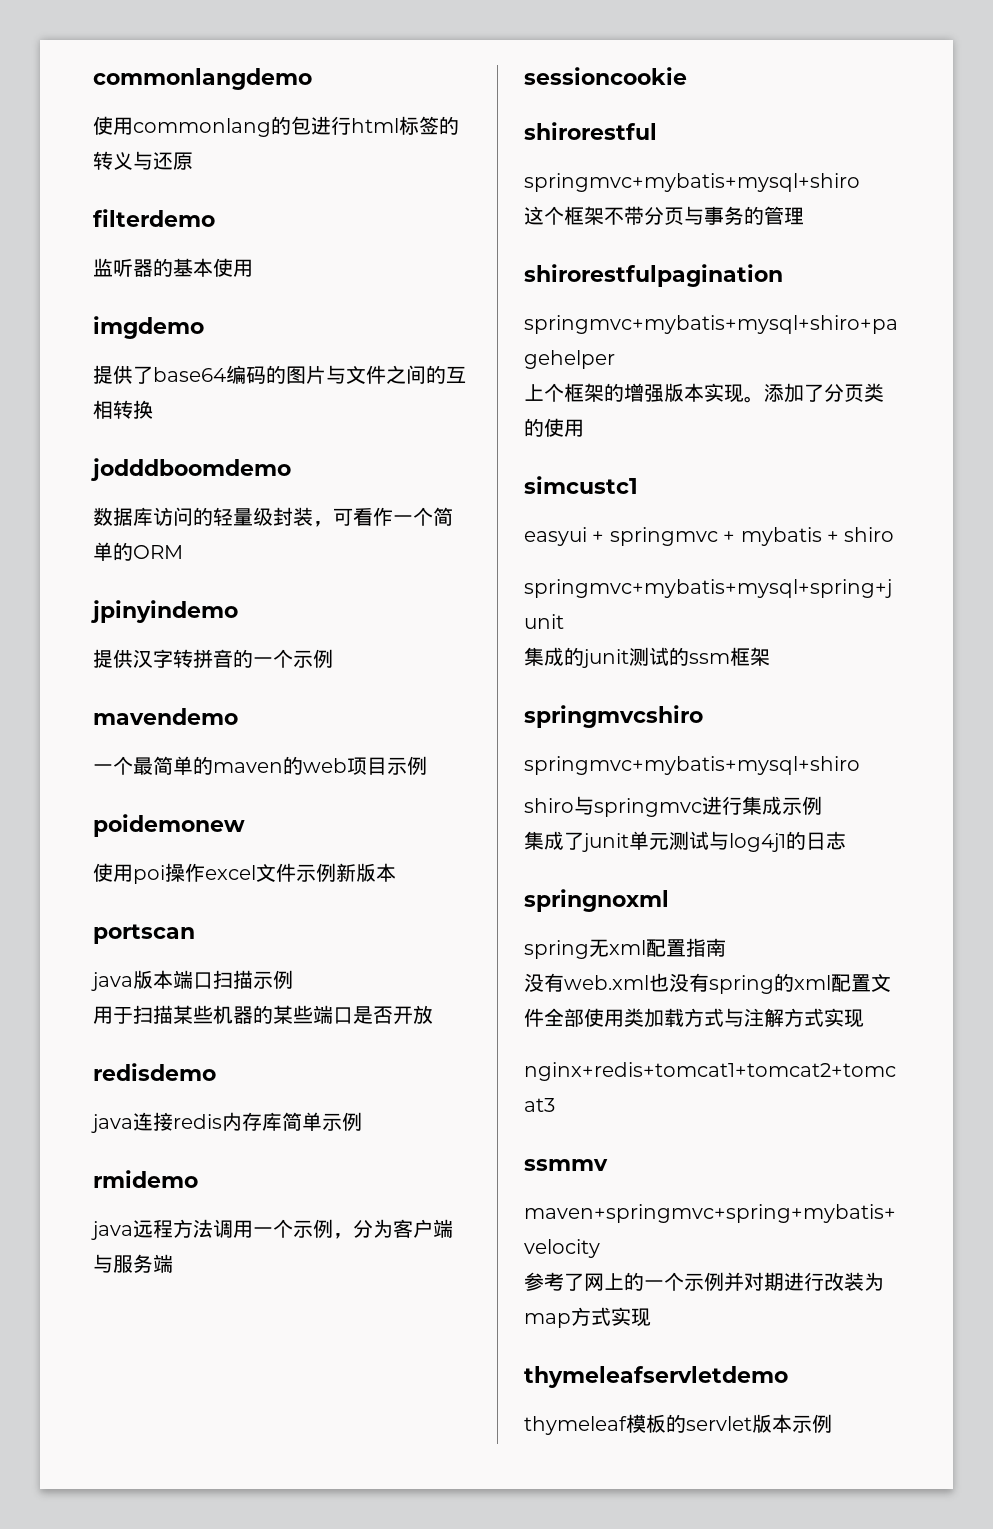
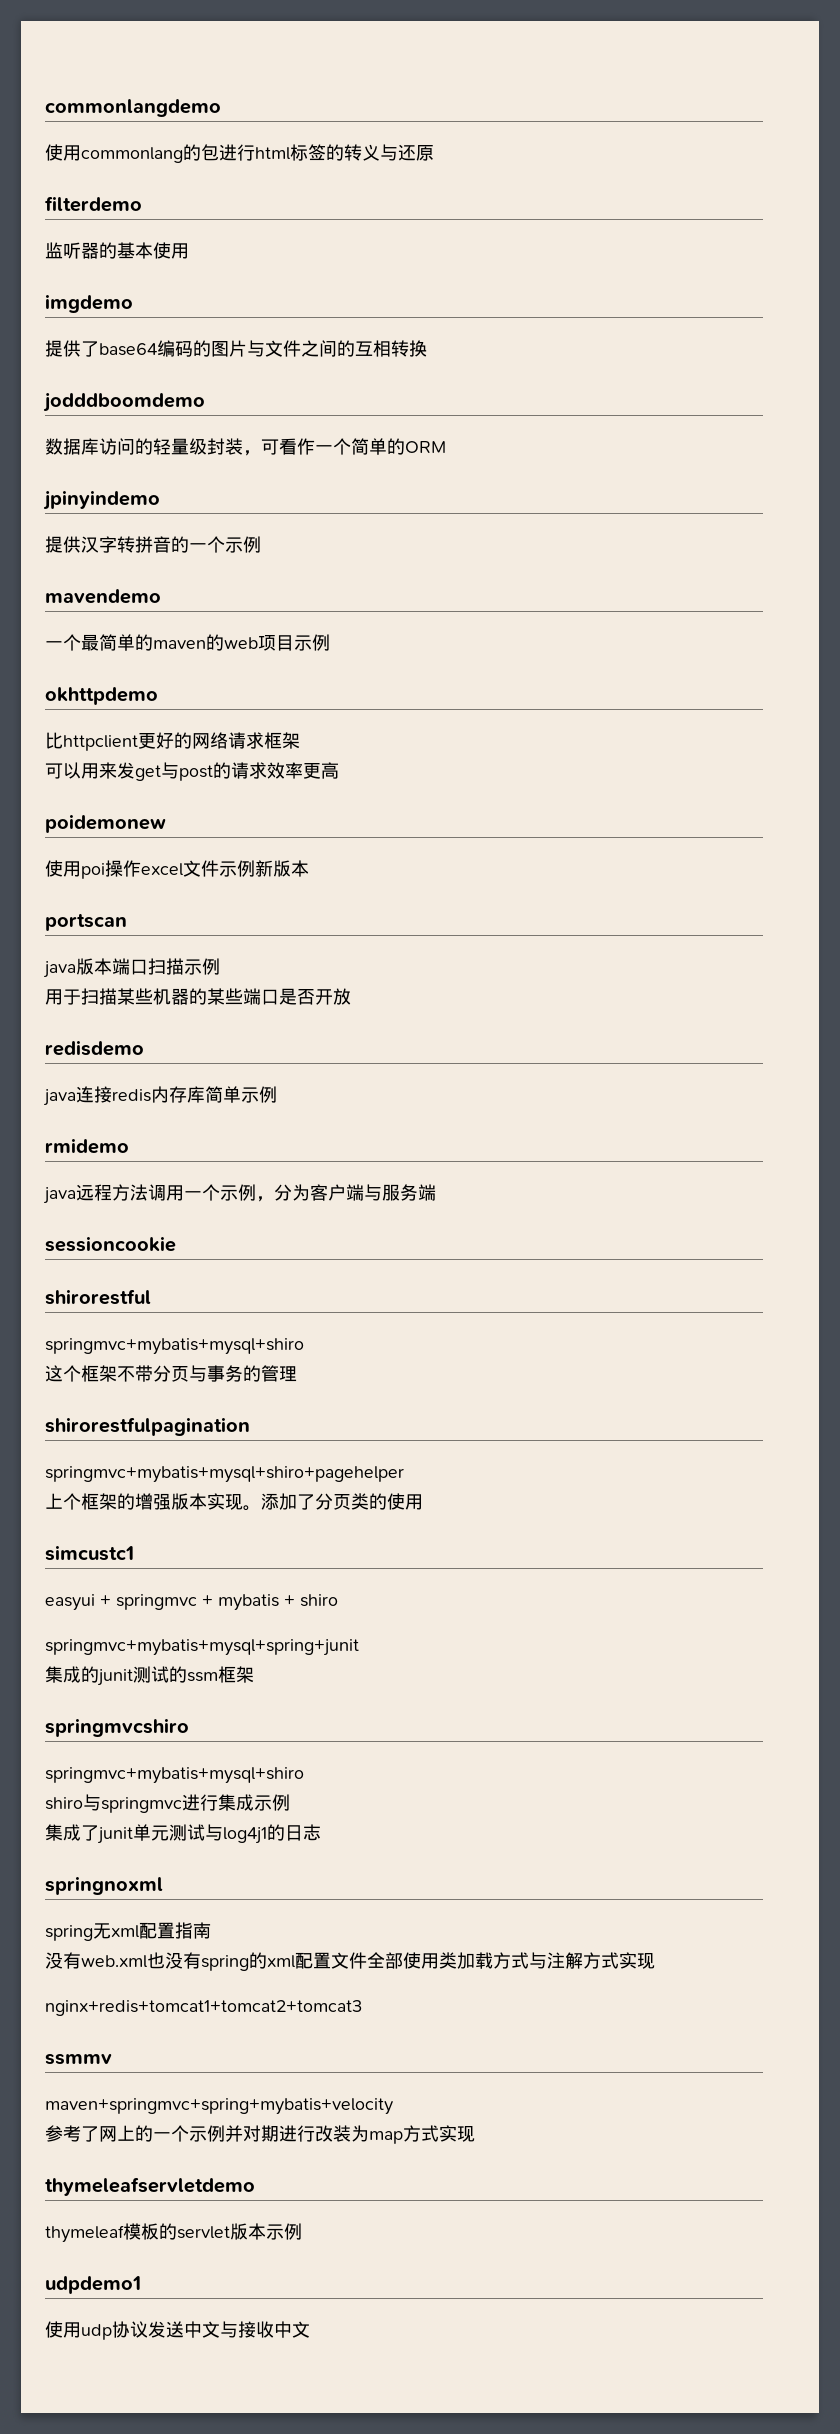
+ okhttpdemo
+ 比httpclient更好的网络请求框架
+ 可以用来发get与post的请求效率更高
+ udpdemo1
+ 使用udp协议发送中文与接收中文

